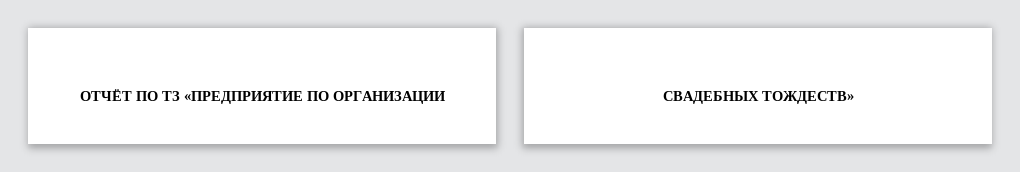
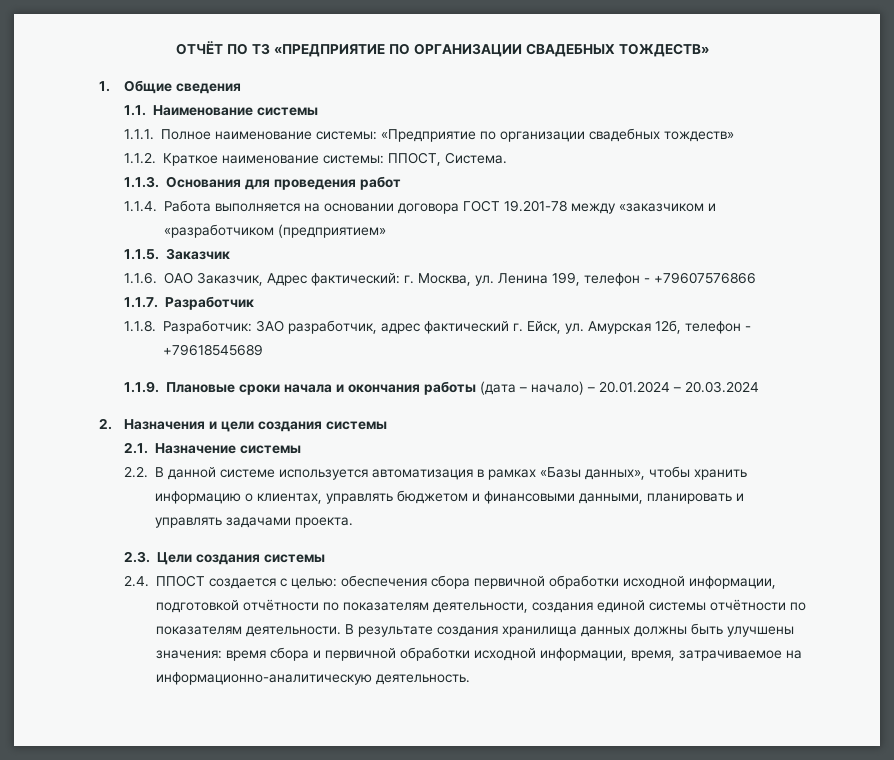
+ 1. Общие сведения
+ 1.1. Наименование системы
+ 1.1.1. Полное наименование системы: «Предприятие по организации свадебных тождеств»
+ 1.1.2. Краткое наименование системы: ППОСТ, Система.
+ 1.1.3. Основания для проведения работ
+ 1.1.4. Работа выполняется на основании договора ГОСТ 19.201-78 между «заказчиком и «разработчиком (предприятием»
+ 1.1.5. Заказчик
+ 1.1.6. ОАО Заказчик, Адрес фактический: г. Москва, ул. Ленина 199, телефон - +79607576866
+ 1.1.7. Разработчик
+ 1.1.8. Разработчик: ЗАО разработчик, адрес фактический г. Ейск, ул. Амурская 12б, телефон - +79618545689
+ 1.1.9. Плановые сроки начала и окончания работы (дата – начало) – 20.01.2024 – 20.03.2024
+ 2. Назначения и цели создания системы
+ 2.1. Назначение системы
+ 2.2. В данной системе используется автоматизация в рамках «Базы данных», чтобы хранить информацию о клиентах, управлять бюджетом и финансовыми данными, планировать и управлять задачами проекта.
+ 2.3. Цели создания системы
+ 2.4. ППОСТ создается с целью: обеспечения сбора первичной обработки исходной информации, подготовкой отчётности по показателям деятельности, создания единой системы отчётности по показателям деятельности. В результате создания хранилища данных должны быть улучшены значения: время сбора и первичной обработки исходной информации, время, затрачиваемое на информационно-аналитическую деятельность.

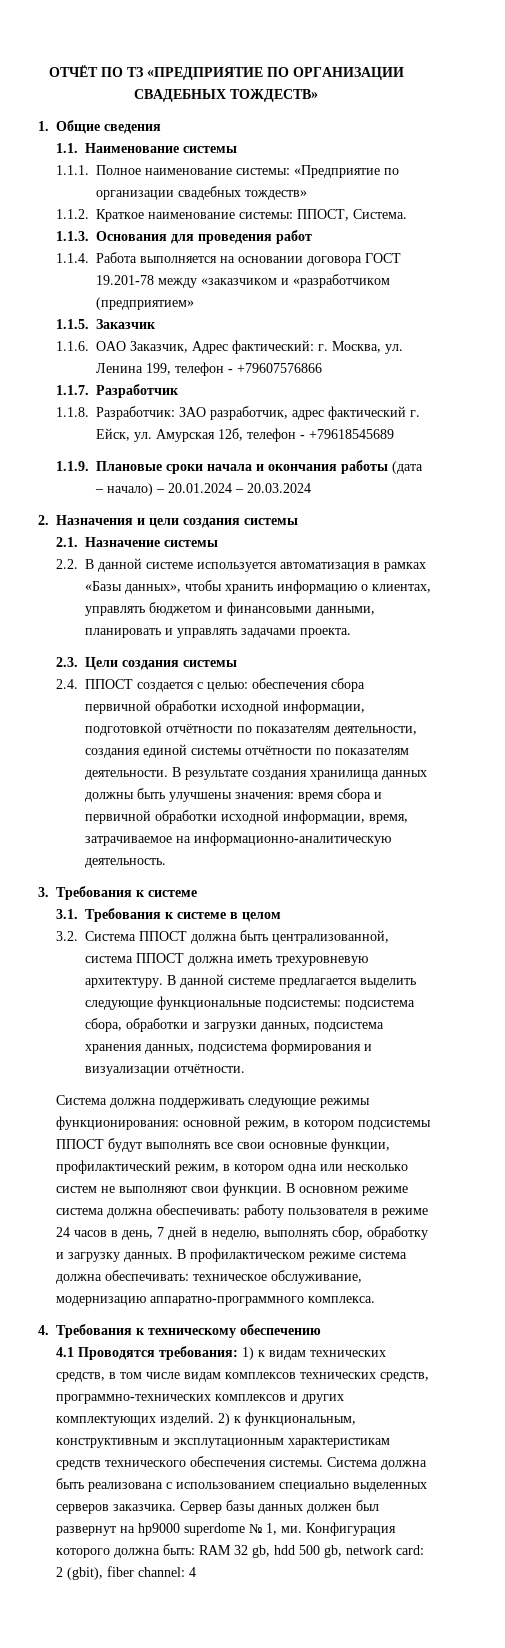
+ 3. Требования к системе
+ 3.1. Требования к системе в целом
+ 3.2. Система ППОСТ должна быть централизованной, система ППОСТ должна иметь трехуровневую архитектуру. В данной системе предлагается выделить следующие функциональные подсистемы: подсистема сбора, обработки и загрузки данных, подсистема хранения данных, подсистема формирования и визуализации отчётности.
+ Система должна поддерживать следующие режимы функционирования: основной режим, в котором подсистемы ППОСТ будут выполнять все свои основные функции, профилактический режим, в котором одна или несколько систем не выполняют свои функции. В основном режиме система должна обеспечивать: работу пользователя в режиме 24 часов в день, 7 дней в неделю, выполнять сбор, обработку и загрузку данных. В профилактическом режиме система должна обеспечивать: техническое обслуживание, модернизацию аппаратно-программного комплекса.
+ 4. Требования к техническому обеспечению
+ 4.1 Проводятся требования: 1) к видам технических средств, в том числе видам комплексов технических средств, программно-технических комплексов и других комплектующих изделий. 2) к функциональным, конструктивным и эксплутационным характеристикам средств технического обеспечения системы. Система должна быть реализована с использованием специально выделенных серверов заказчика. Сервер базы данных должен был развернут на hp9000 superdome № 1, ми. Конфигурация которого должна быть: RAM 32 gb, hdd 500 gb, network card: 2 (gbit), fiber channel: 4

